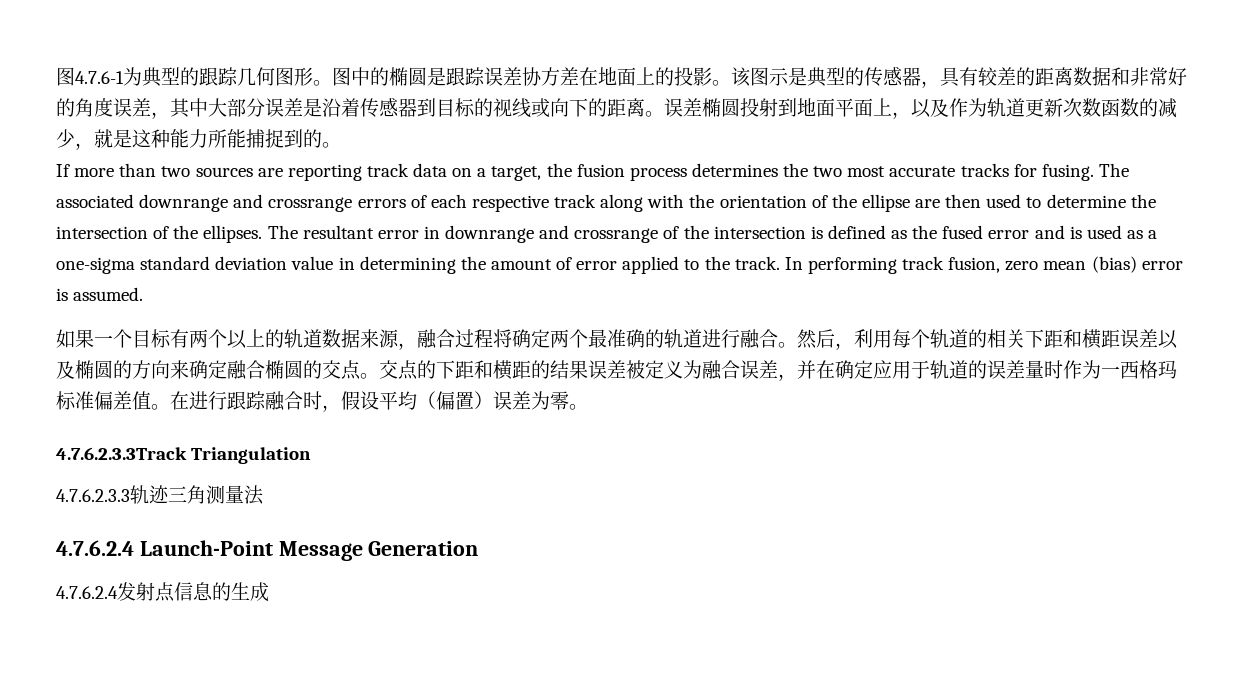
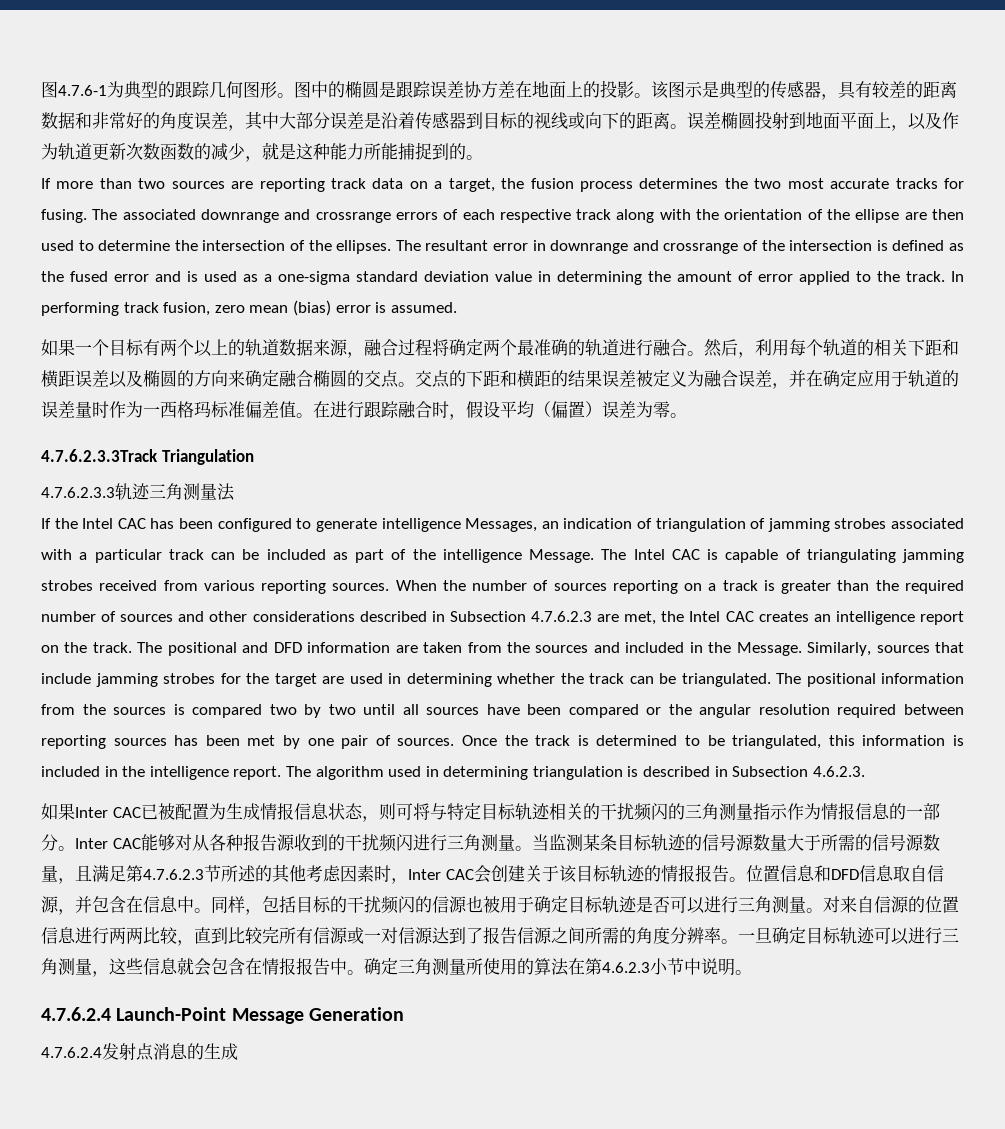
+ If the Intel CAC has been configured to generate intelligence Messages, an indication of triangulation of jamming strobes associated with a particular track can be included as part of the intelligence Message. The Intel CAC is capable of triangulating jamming strobes received from various reporting sources. When the number of sources reporting on a track is greater than the required number of sources and other considerations described in Subsection 4.7.6.2.3 are met, the Intel CAC creates an intelligence report on the track. The positional and DFD information are taken from the sources and included in the Message. Similarly, sources that include jamming strobes for the target are used in determining whether the track can be triangulated. The positional information from the sources is compared two by two until all sources have been compared or the angular resolution required between reporting sources has been met by one pair of sources. Once the track is determined to be triangulated, this information is included in the intelligence report. The algorithm used in determining triangulation is described in Subsection 4.6.2.3.
+ 如果Inter CAC已被配置为生成情报信息状态，则可将与特定目标轨迹相关的干扰频闪的三角测量指示作为情报信息的一部分。Inter CAC能够对从各种报告源收到的干扰频闪进行三角测量。当监测某条目标轨迹的信号源数量大于所需的信号源数量，且满足第4.7.6.2.3节所述的其他考虑因素时，Inter CAC会创建关于该目标轨迹的情报报告。位置信息和DFD信息取自信源，并包含在信息中。同样，包括目标的干扰频闪的信源也被用于确定目标轨迹是否可以进行三角测量。对来自信源的位置信息进行两两比较，直到比较完所有信源或一对信源达到了报告信源之间所需的角度分辨率。一旦确定目标轨迹可以进行三角测量，这些信息就会包含在情报报告中。确定三角测量所使用的算法在第4.6.2.3小节中说明。
- 4.7.6.2.4发射点信息的生成
+ 4.7.6.2.4发射点消息的生成

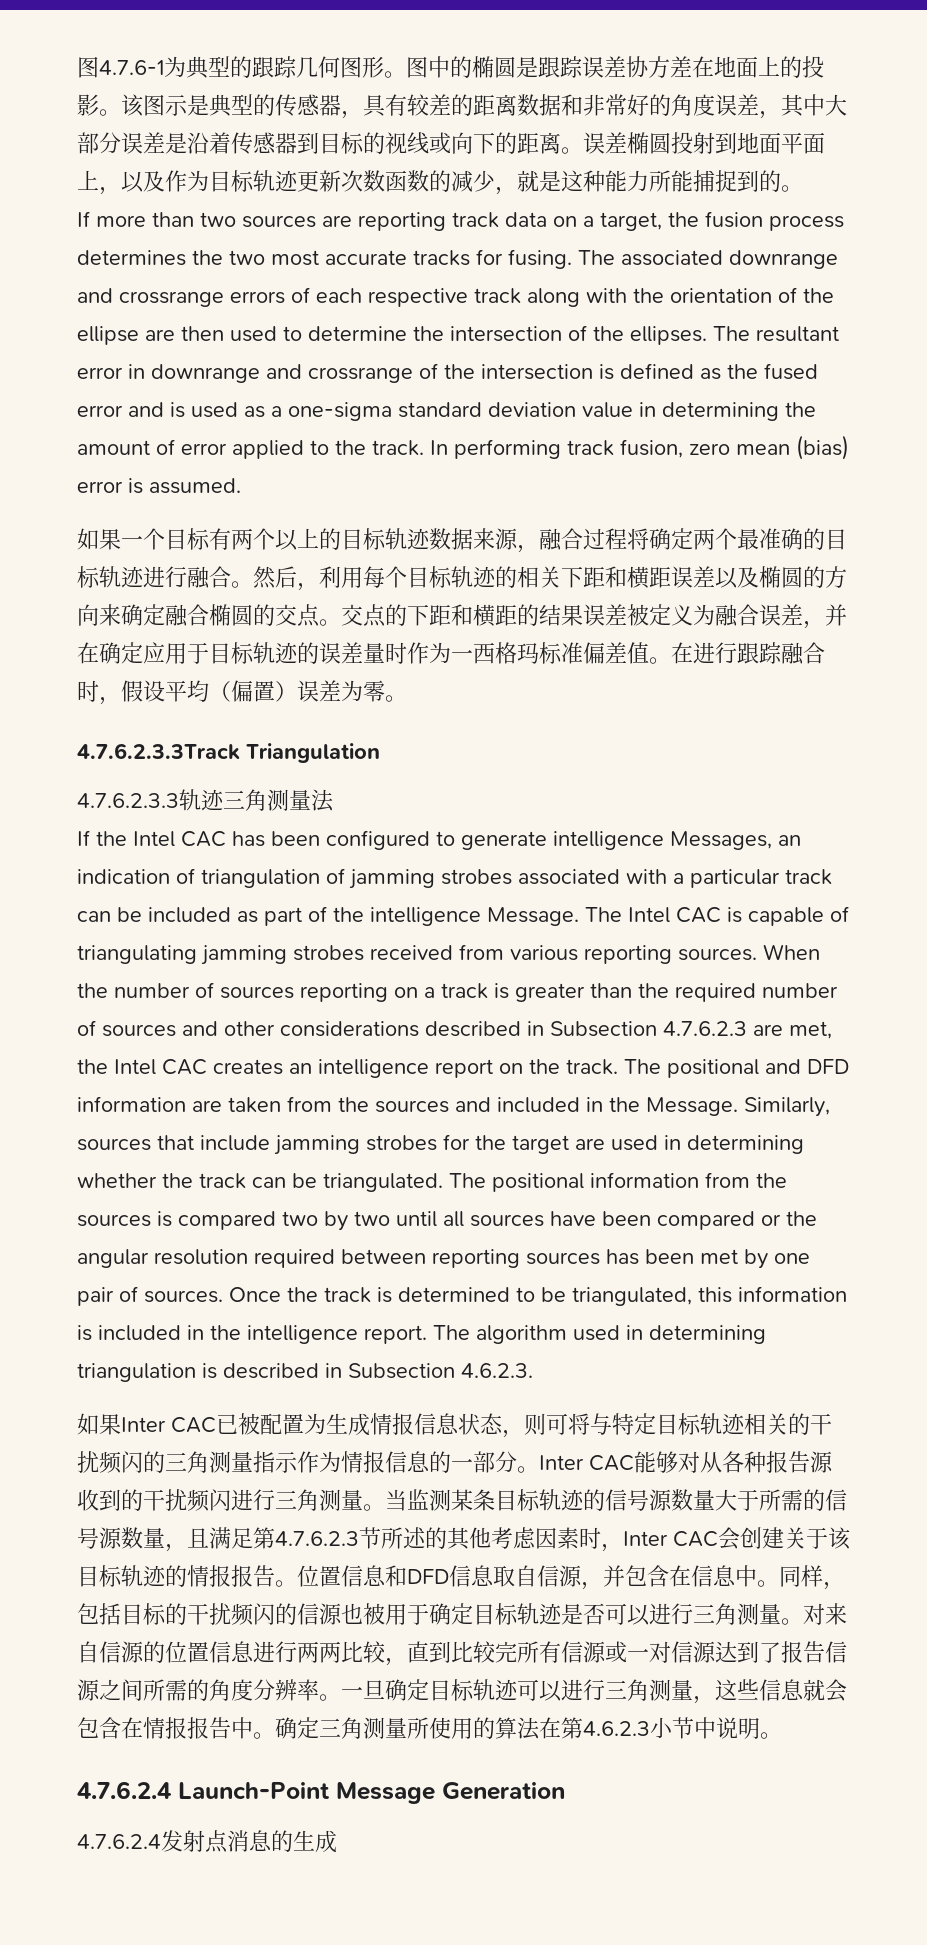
- 误差椭圆投射到地面平面上，以及作为轨道更新次数函数的减少，就是这种能力所能捕捉到的。
+ 误差椭圆投射到地面平面上，以及作为目标轨迹更新次数函数的减少，就是这种能力所能捕捉到的。
- 如果一个目标有两个以上的轨道数据来源，融合过程将确定两个最准确的轨道进行融合。
+ 如果一个目标有两个以上的目标轨迹数据来源，融合过程将确定两个最准确的目标轨迹进行融合。
- 然后，利用每个轨道的相关下距和横距误差以及椭圆的方向来确定融合椭圆的交点。
+ 然后，利用每个目标轨迹的相关下距和横距误差以及椭圆的方向来确定融合椭圆的交点。
- 交点的下距和横距的结果误差被定义为融合误差，并在确定应用于轨道的误差量时作为一西格玛标准偏差值。
+ 交点的下距和横距的结果误差被定义为融合误差，并在确定应用于目标轨迹的误差量时作为一西格玛标准偏差值。

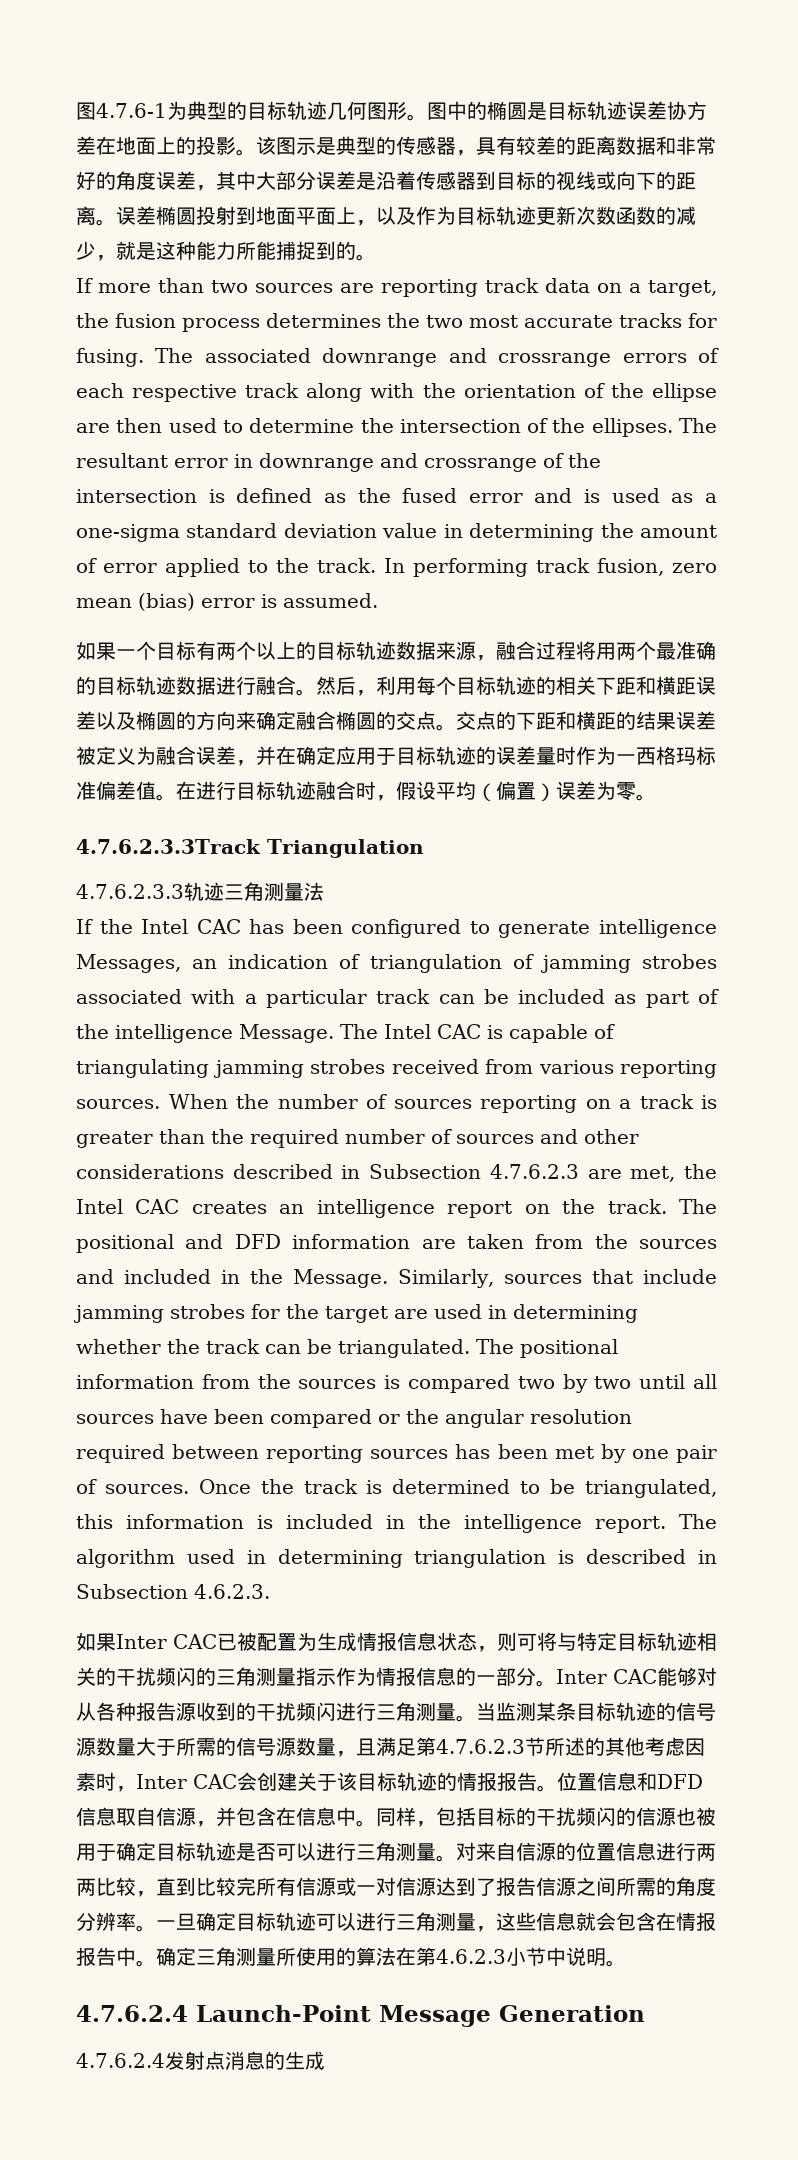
- 图4.7.6-1为典型的跟踪几何图形。
+ 图4.7.6-1为典型的目标轨迹几何图形。
- 图中的椭圆是跟踪误差协方差在地面上的投影。
+ 图中的椭圆是目标轨迹误差协方差在地面上的投影。
- 如果一个目标有两个以上的目标轨迹数据来源，融合过程将确定两个最准确的目标轨迹进行融合。
+ 如果一个目标有两个以上的目标轨迹数据来源，融合过程将用两个最准确的目标轨迹数据进行融合。
- 在进行跟踪融合时，假设平均（偏置）误差为零。
+ 在进行目标轨迹融合时，假设平均（偏置）误差为零。

